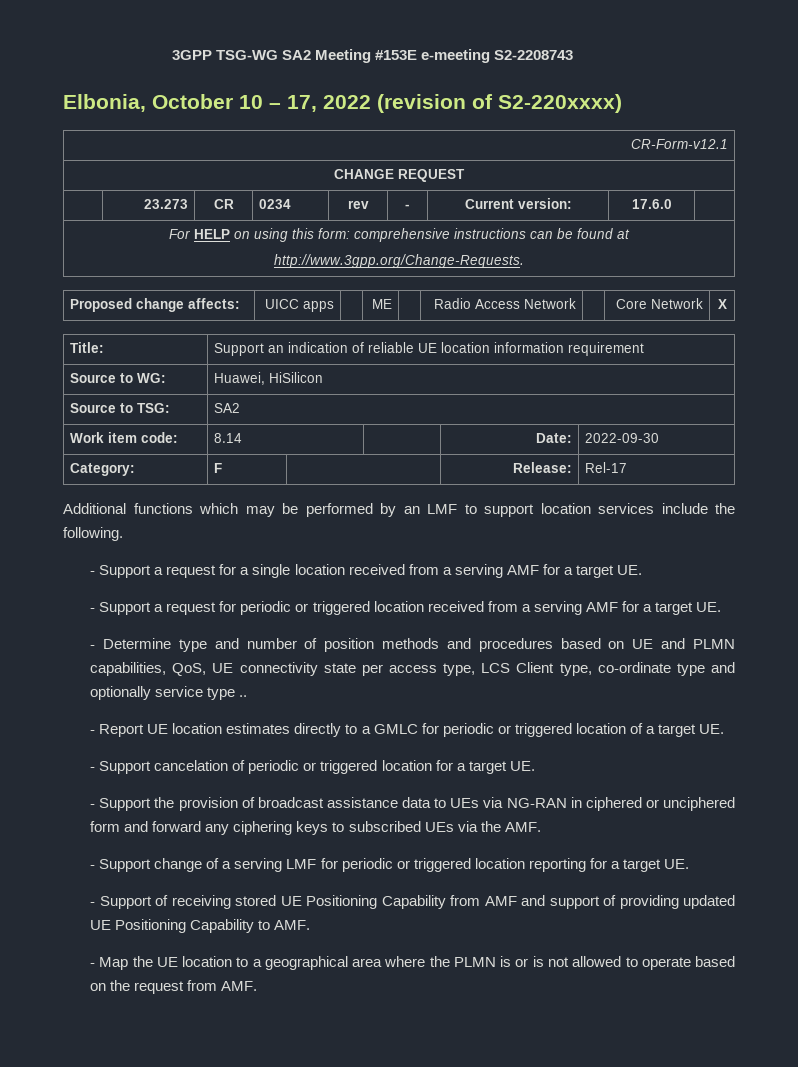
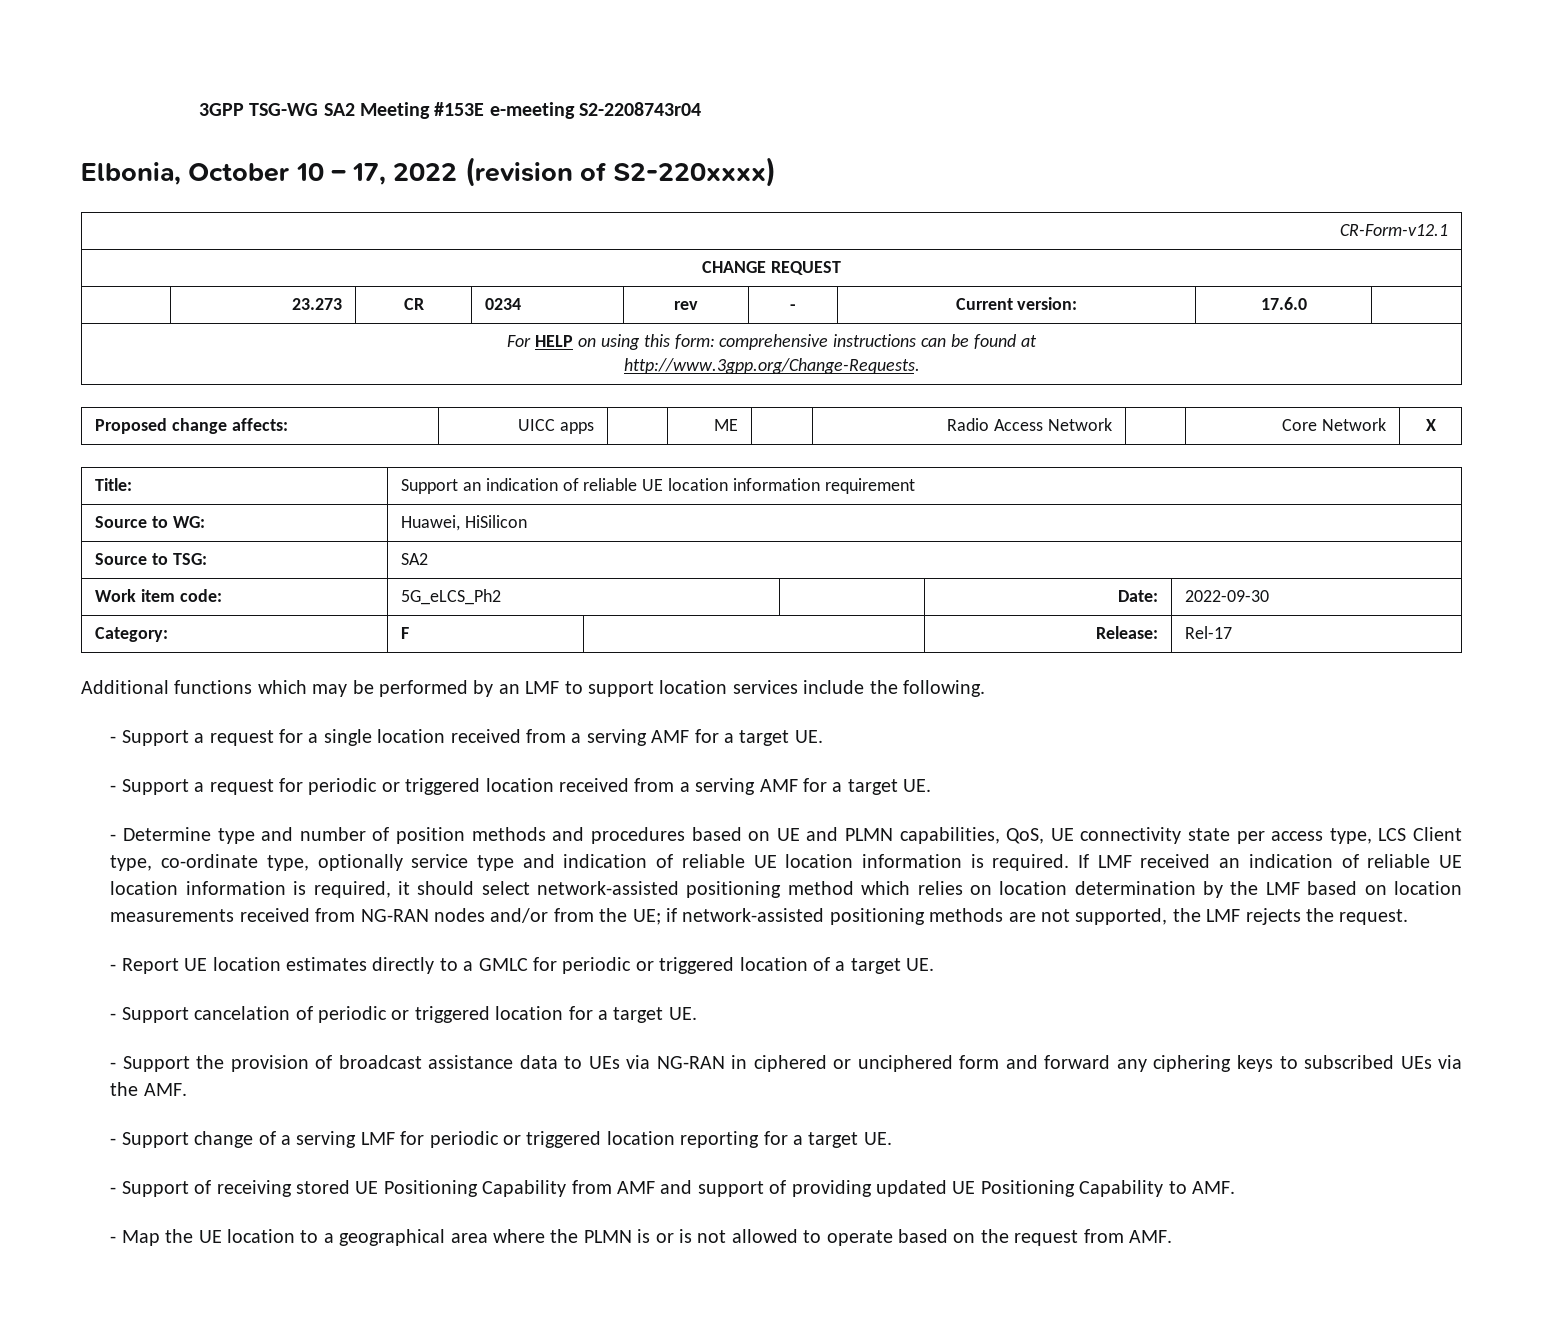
- 3GPP TSG-WG SA2 Meeting #153E e-meeting S2-2208743
+ 3GPP TSG-WG SA2 Meeting #153E e-meeting S2-2208743r04
- Work item code: | 8.14 | | Date: | 2022-09-30
+ Work item code: | 5G_eLCS_Ph2 | | Date: | 2022-09-30
- - Determine type and number of position methods and procedures based on UE and PLMN capabilities, QoS, UE connectivity state per access type, LCS Client type, co-ordinate type and optionally service type ..
+ - Determine type and number of position methods and procedures based on UE and PLMN capabilities, QoS, UE connectivity state per access type, LCS Client type, co-ordinate type, optionally service type and indication of reliable UE location information is required. If LMF received an indication of reliable UE location information is required, it should select network-assisted positioning method which relies on location determination by the LMF based on location measurements received from NG-RAN nodes and/or from the UE; if network-assisted positioning methods are not supported, the LMF rejects the request.

